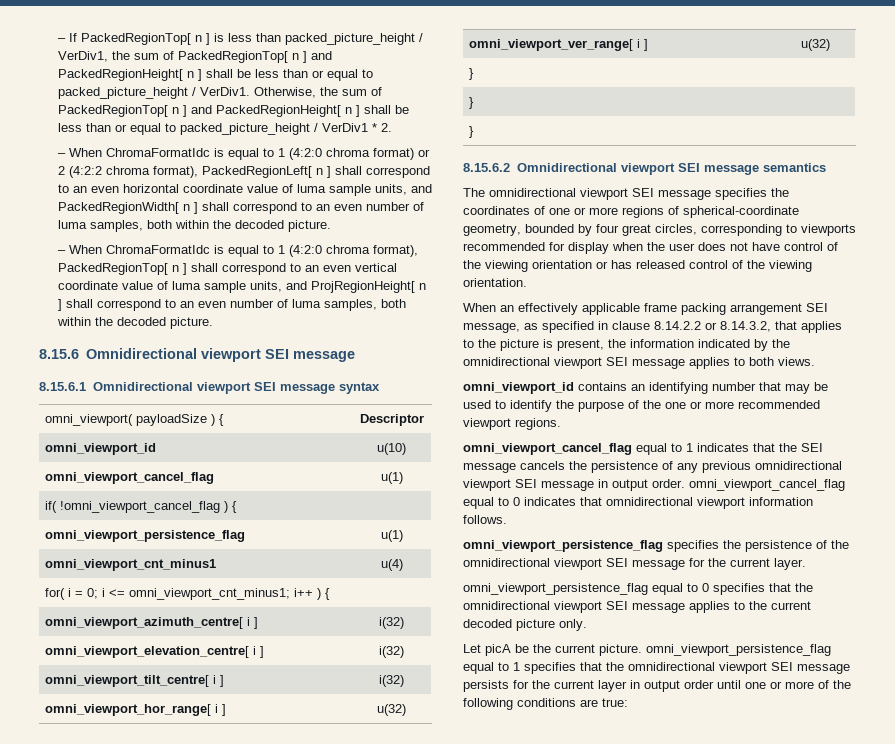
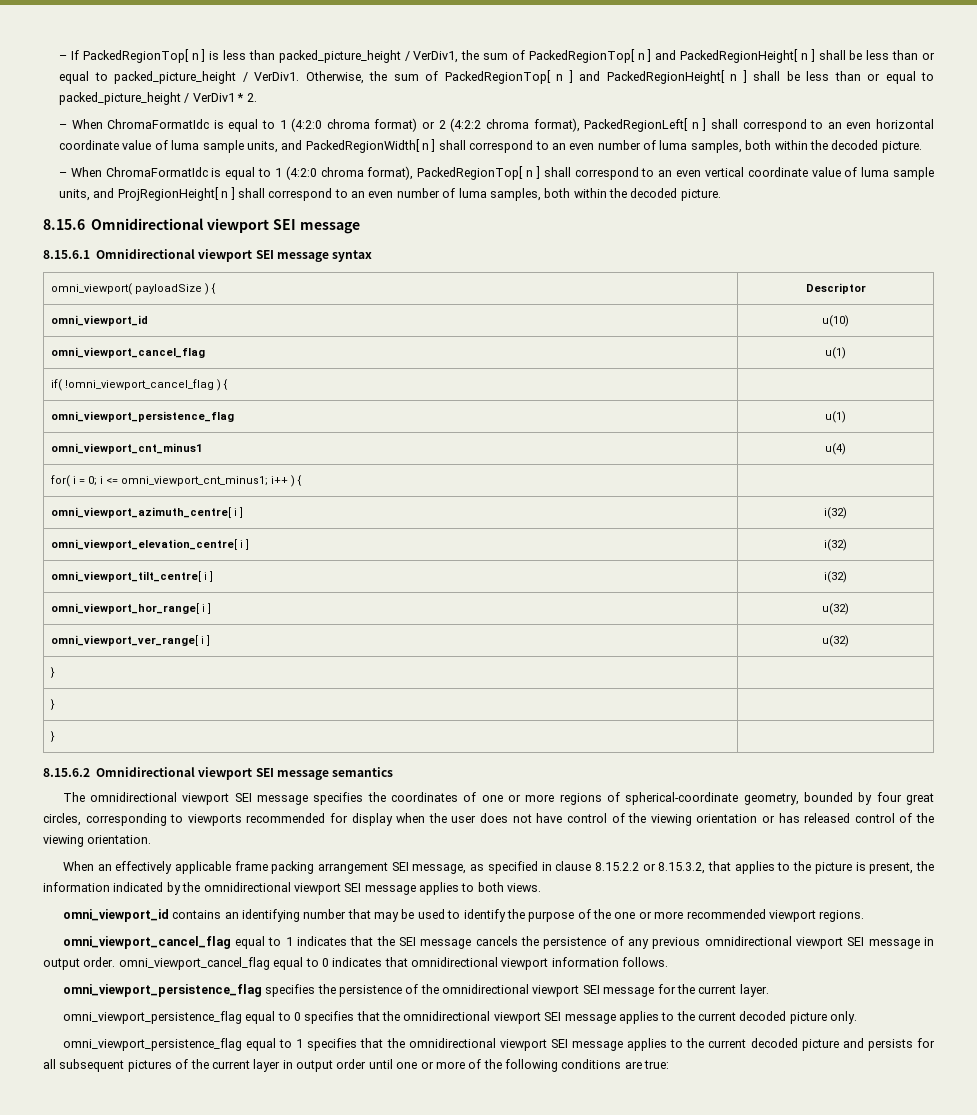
- When an effectively applicable frame packing arrangement SEI message, as specified in clause 8.14.2.2 or 8.14.3.2, that applies to the picture is present, the information indicated by the omnidirectional viewport SEI message applies to both views.
+ When an effectively applicable frame packing arrangement SEI message, as specified in clause 8.15.2.2 or 8.15.3.2, that applies to the picture is present, the information indicated by the omnidirectional viewport SEI message applies to both views.
- Let picA be the current picture. omni_viewport_persistence_flag equal to 1 specifies that the omnidirectional viewport SEI message persists for the current layer in output order until one or more of the following conditions are true:
+ omni_viewport_persistence_flag equal to 1 specifies that the omnidirectional viewport SEI message applies to the current decoded picture and persists for all subsequent pictures of the current layer in output order until one or more of the following conditions are true:

